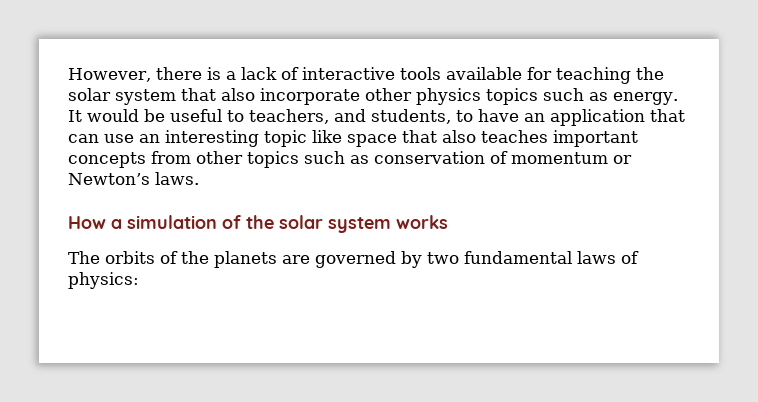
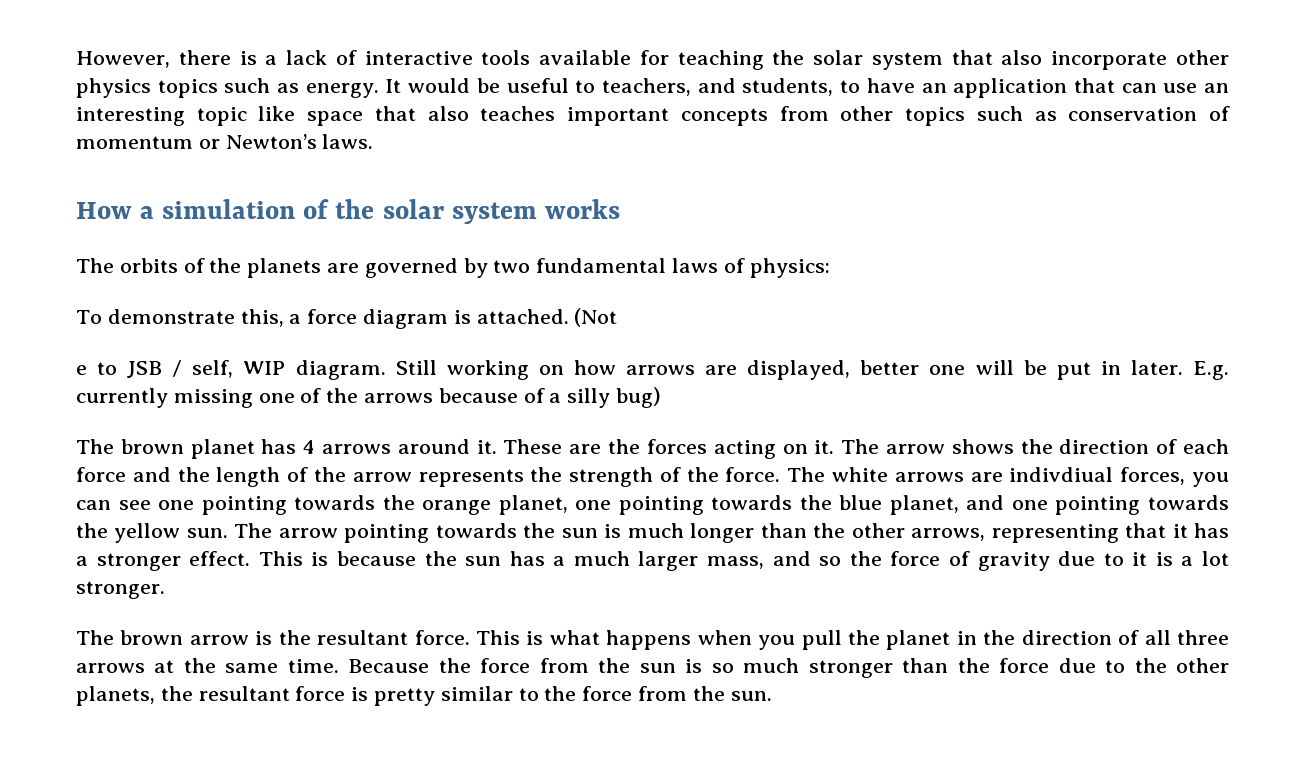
+ To demonstrate this, a force diagram is attached. (Not
+ e to JSB / self, WIP diagram. Still working on how arrows are displayed, better one will be put in later. E.g. currently missing one of the arrows because of a silly bug)
+ The brown planet has 4 arrows around it. These are the forces acting on it. The arrow shows the direction of each force and the length of the arrow represents the strength of the force. The white arrows are indivdiual forces, you can see one pointing towards the orange planet, one pointing towards the blue planet, and one pointing towards the yellow sun. The arrow pointing towards the sun is much longer than the other arrows, representing that it has a stronger effect. This is because the sun has a much larger mass, and so the force of gravity due to it is a lot stronger.
+ The brown arrow is the resultant force. This is what happens when you pull the planet in the direction of all three arrows at the same time. Because the force from the sun is so much stronger than the force due to the other planets, the resultant force is pretty similar to the force from the sun.

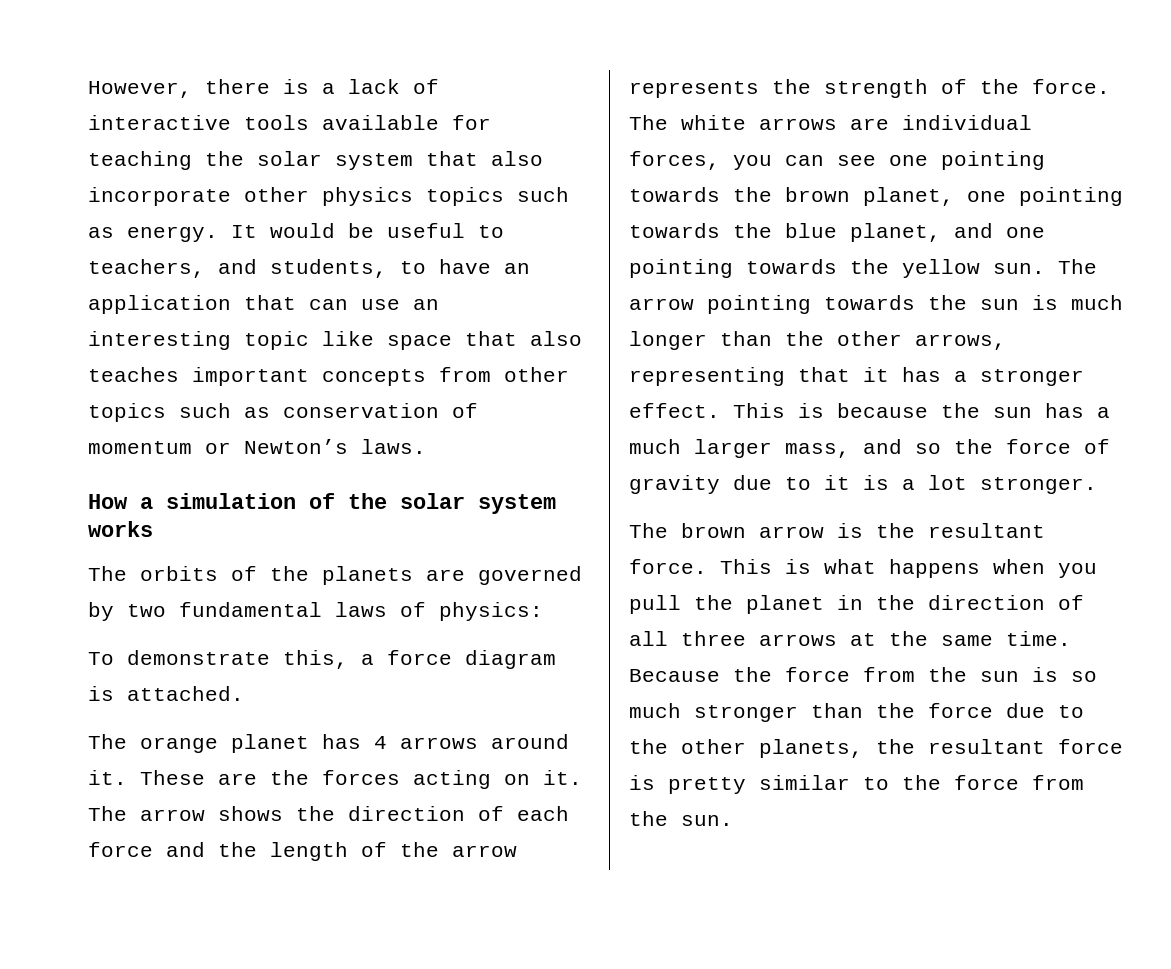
- To demonstrate this, a force diagram is attached. (Not
- e to JSB / self, WIP diagram. Still working on how arrows are displayed, better one will be put in later. E.g. currently missing one of the arrows because of a silly bug)
- The brown planet has 4 arrows around it.
+ To demonstrate this, a force diagram is attached.
+ The orange planet has 4 arrows around it.
- The white arrows are indivdiual forces, you can see one pointing towards the orange planet, one pointing towards the blue planet, and one pointing towards the yellow sun.
+ The white arrows are individual forces, you can see one pointing towards the brown planet, one pointing towards the blue planet, and one pointing towards the yellow sun.

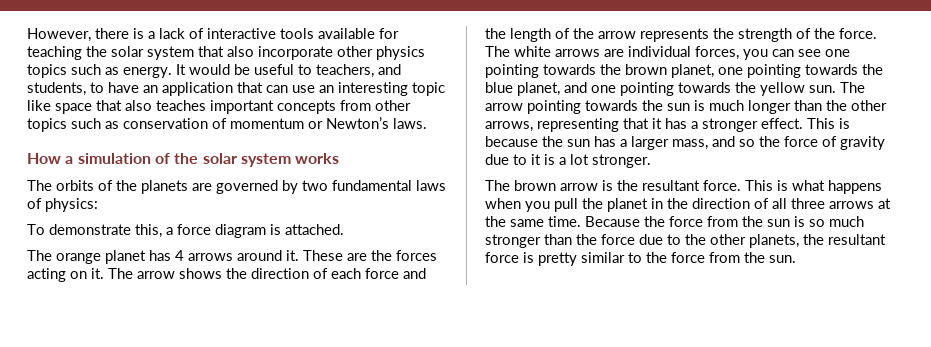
- This is because the sun has a much larger mass, and so the force of gravity due to it is a lot stronger.
+ This is because the sun has a larger mass, and so the force of gravity due to it is a lot stronger.

